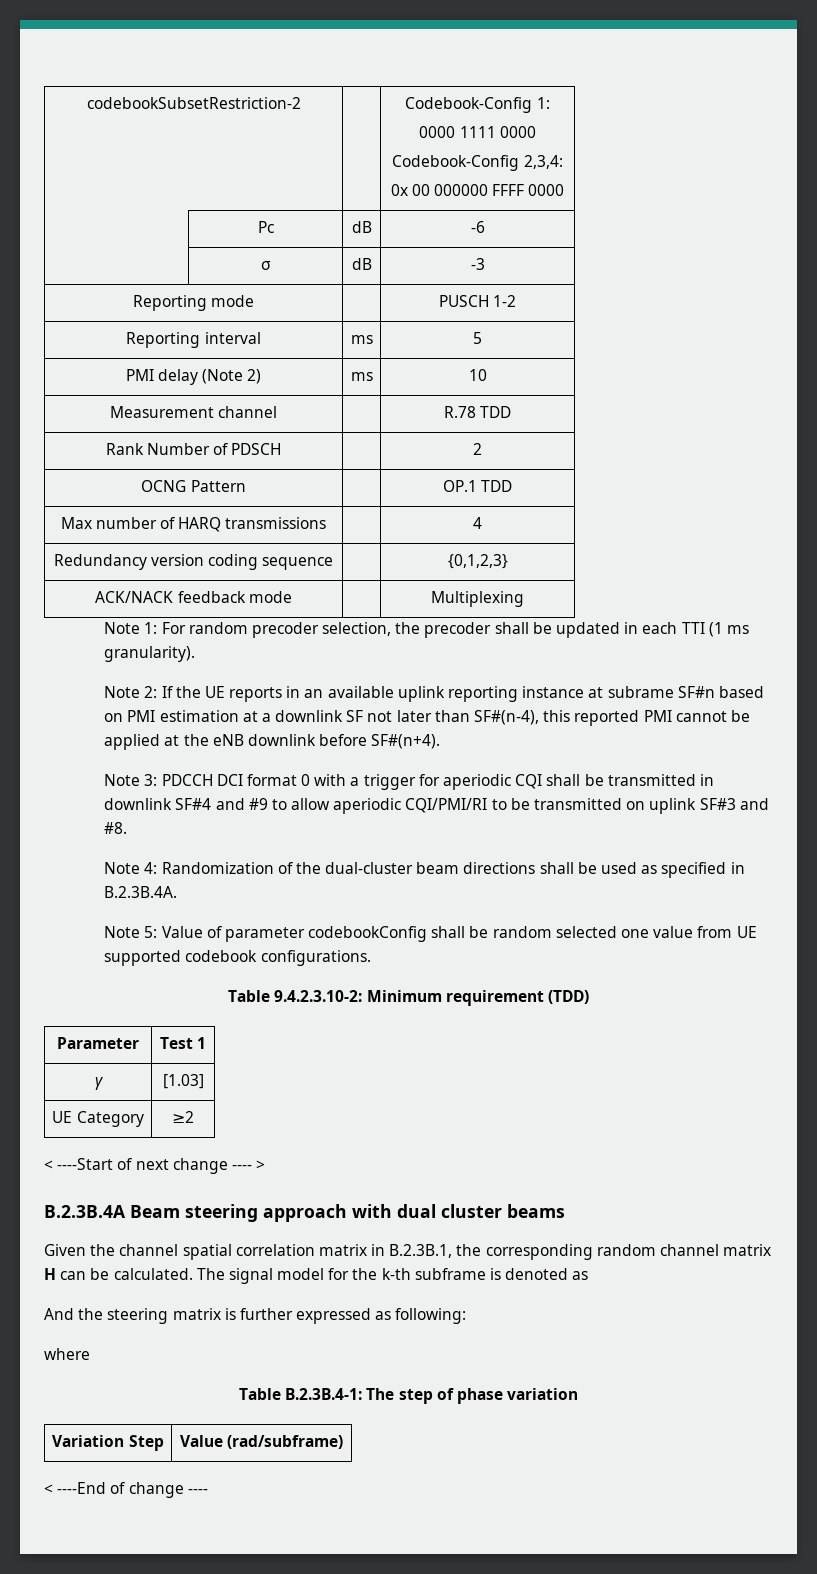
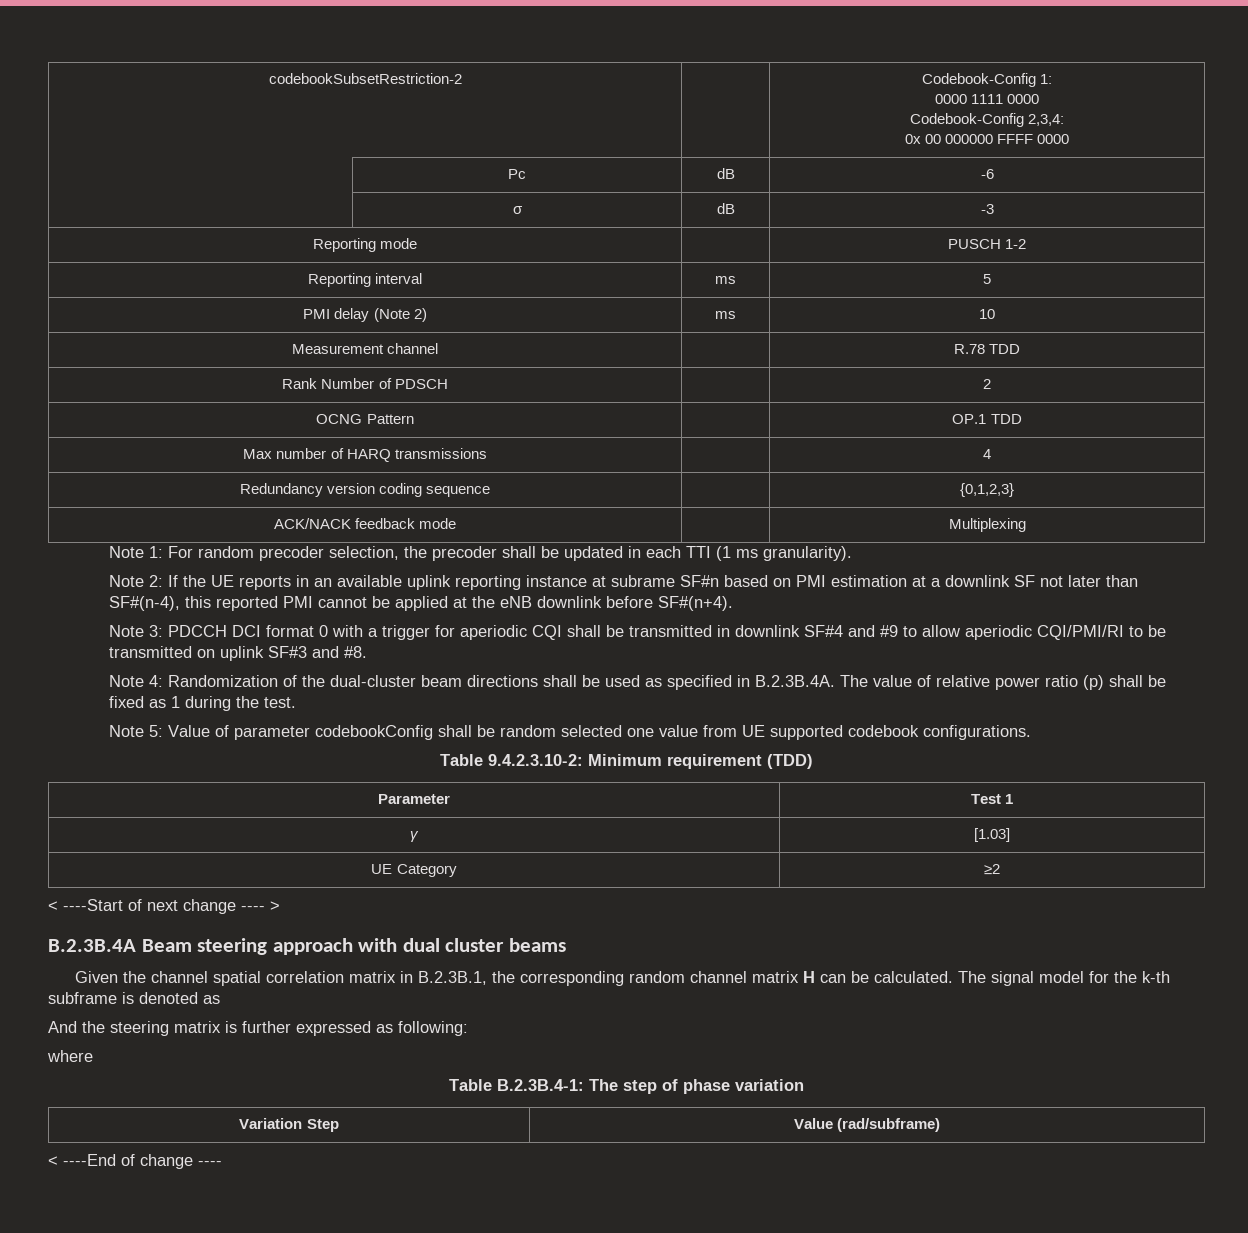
- Note 4: Randomization of the dual-cluster beam directions shall be used as specified in B.2.3B.4A.
+ Note 4: Randomization of the dual-cluster beam directions shall be used as specified in B.2.3B.4A. The value of relative power ratio (p) shall be fixed as 1 during the test.

